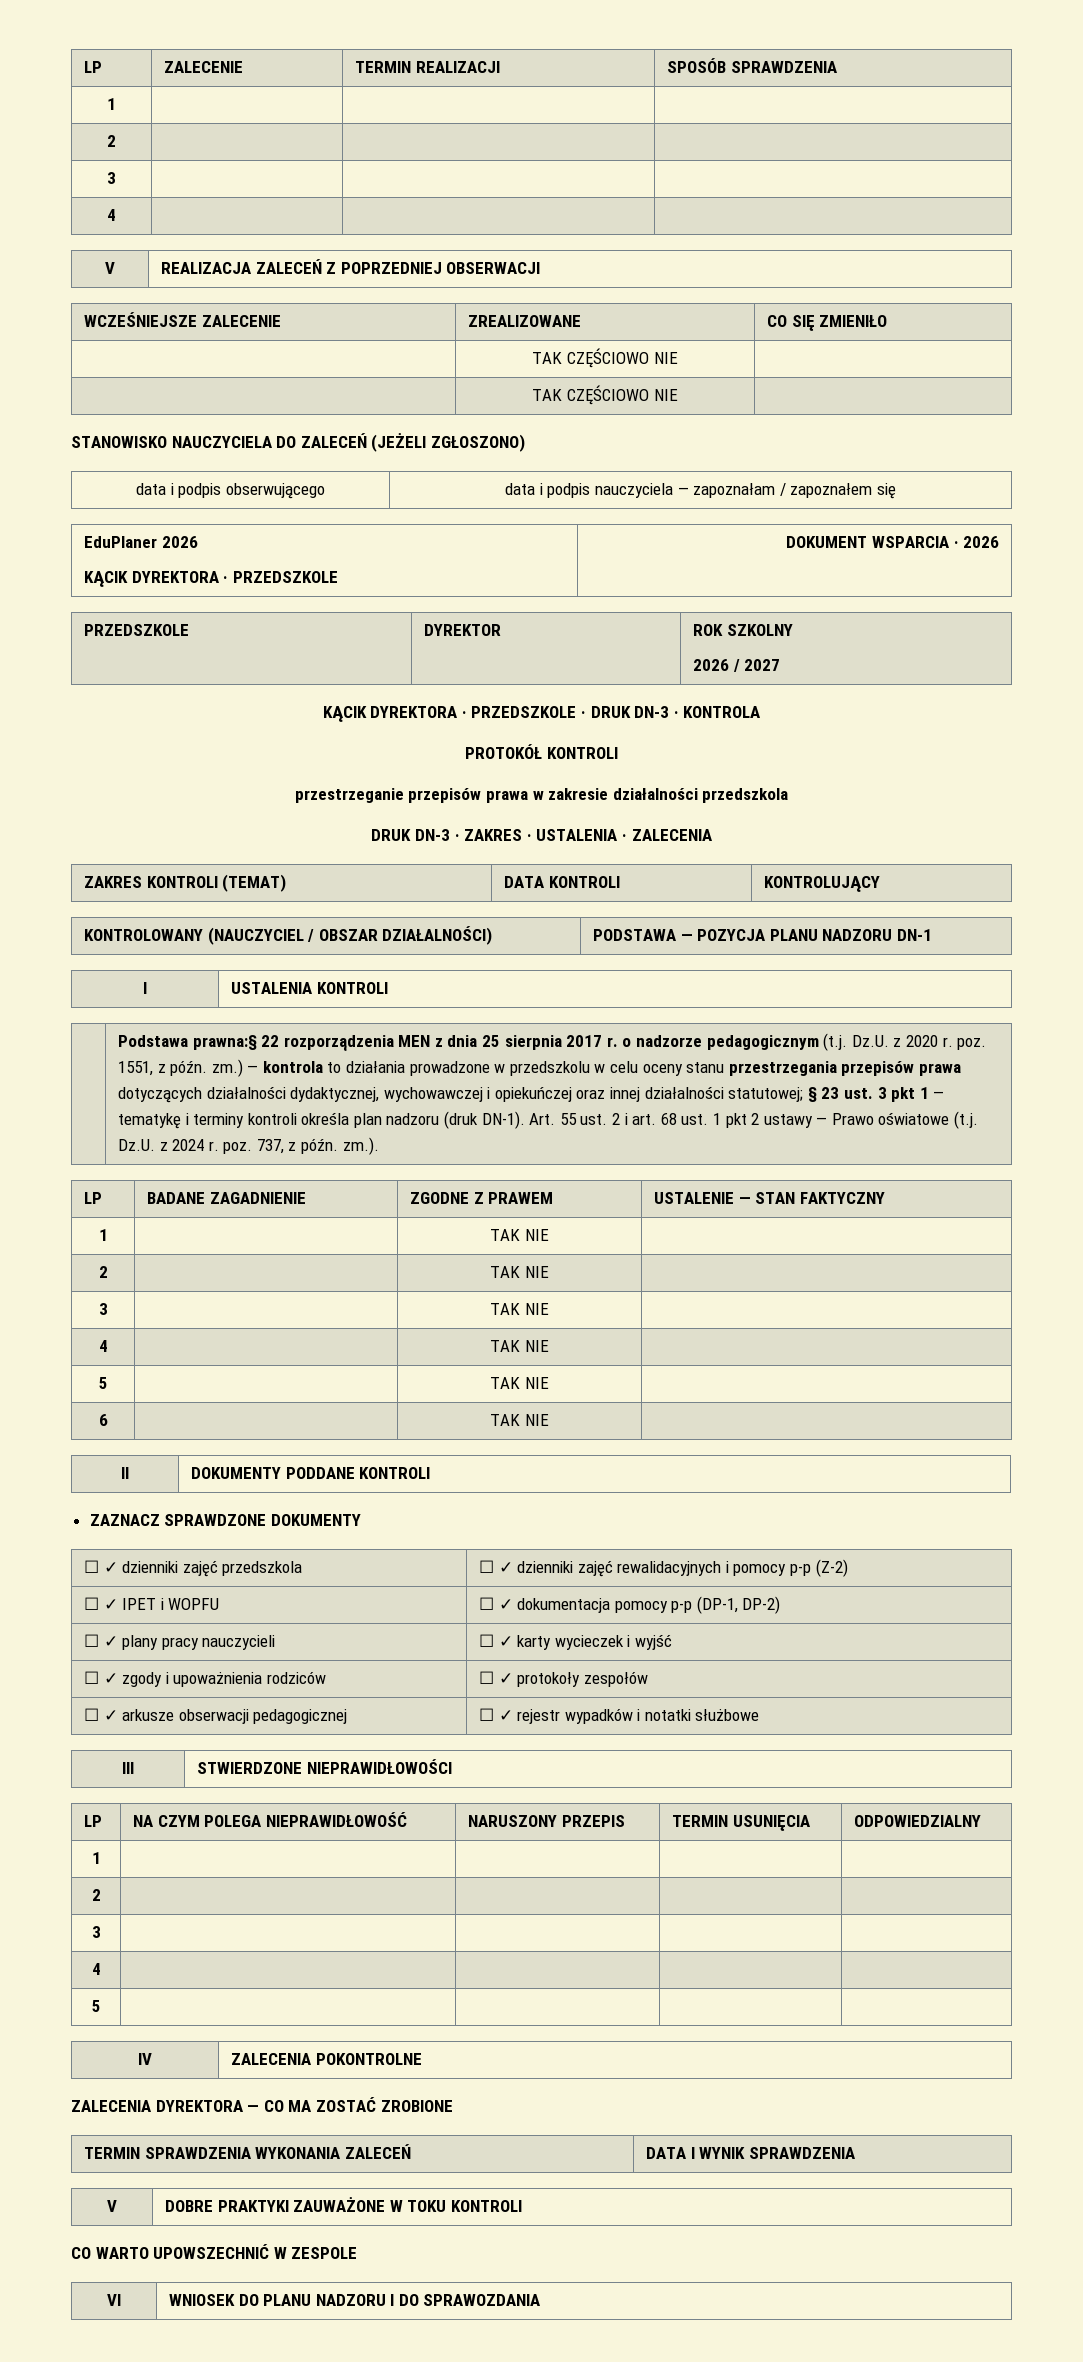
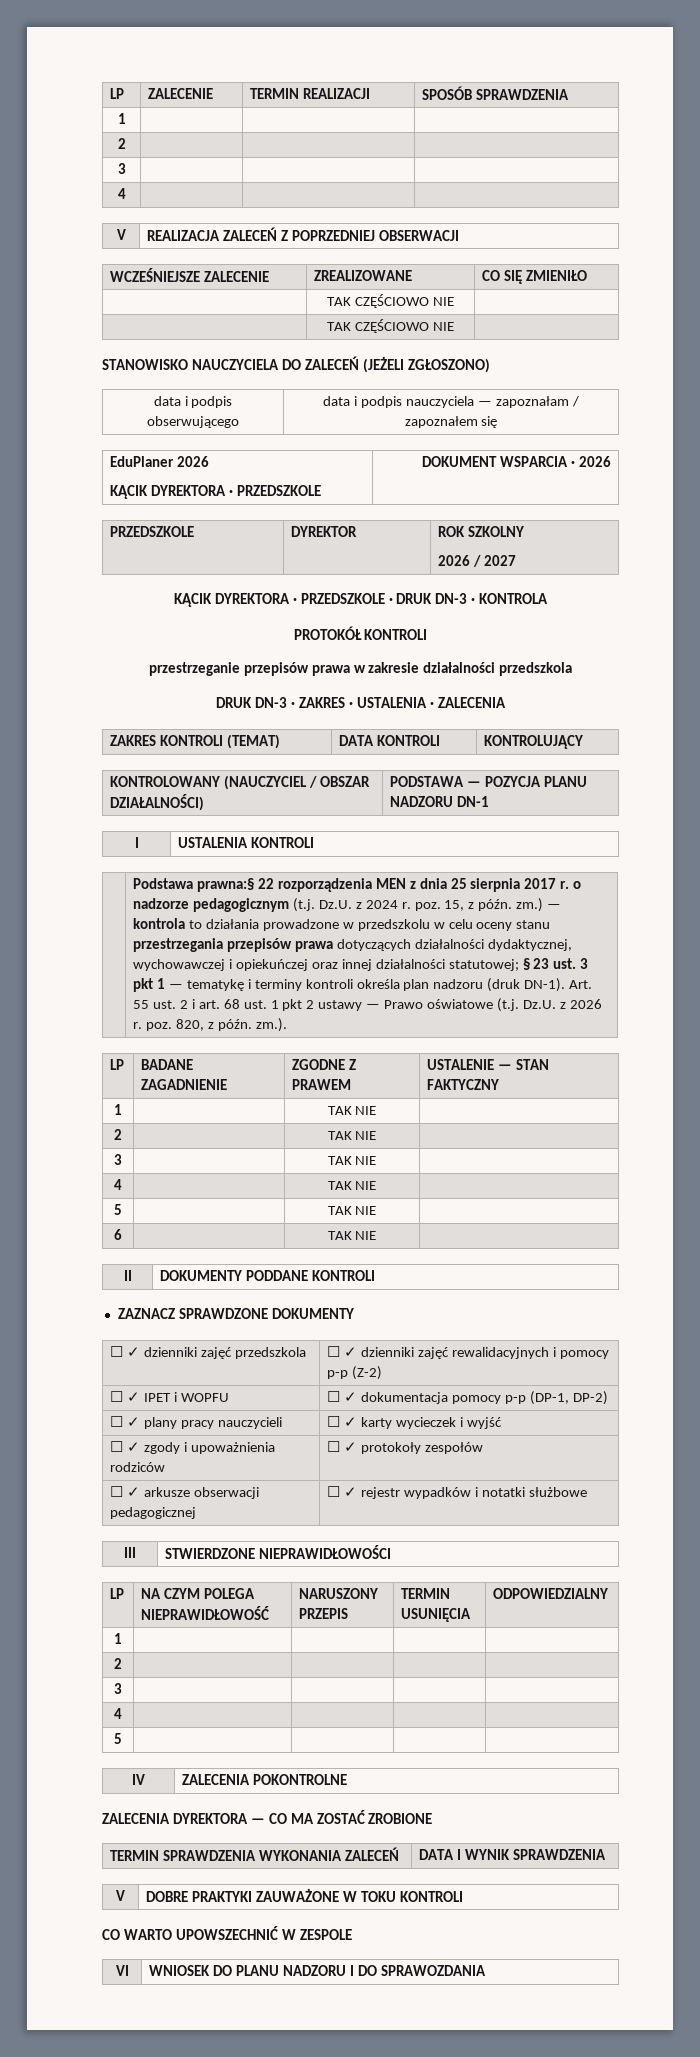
- Podstawa prawna:§ 22 rozporządzenia MEN z dnia 25 sierpnia 2017 r. o nadzorze pedagogicznym (t.j. Dz.U. z 2020 r. poz. 1551, z późn. zm.)
+ Podstawa prawna:§ 22 rozporządzenia MEN z dnia 25 sierpnia 2017 r. o nadzorze pedagogicznym (t.j. Dz.U. z 2024 r. poz. 15, z późn. zm.)
- Art. 55 ust. 2 i art. 68 ust. 1 pkt 2 ustawy — Prawo oświatowe (t.j. Dz.U. z 2024 r. poz. 737, z późn. zm.).
+ Art. 55 ust. 2 i art. 68 ust. 1 pkt 2 ustawy — Prawo oświatowe (t.j. Dz.U. z 2026 r. poz. 820, z późn. zm.).

